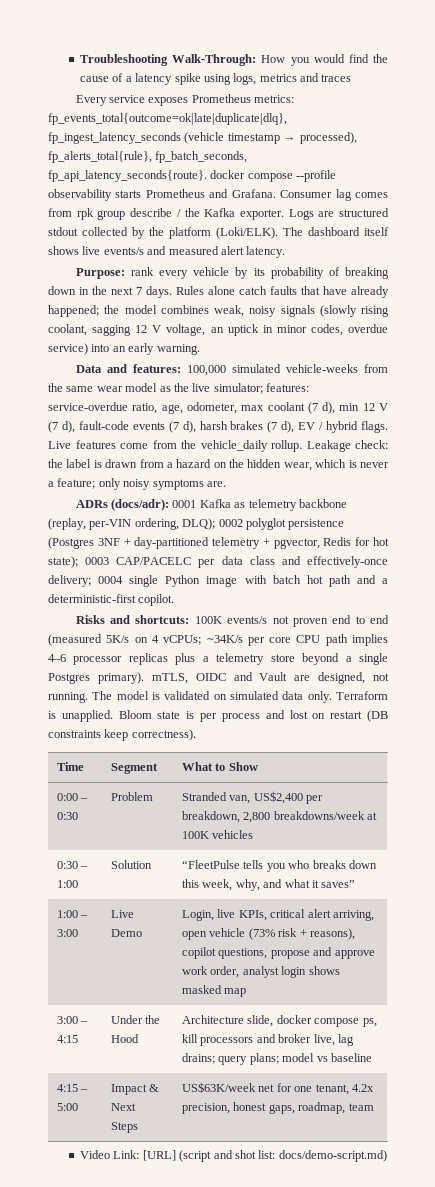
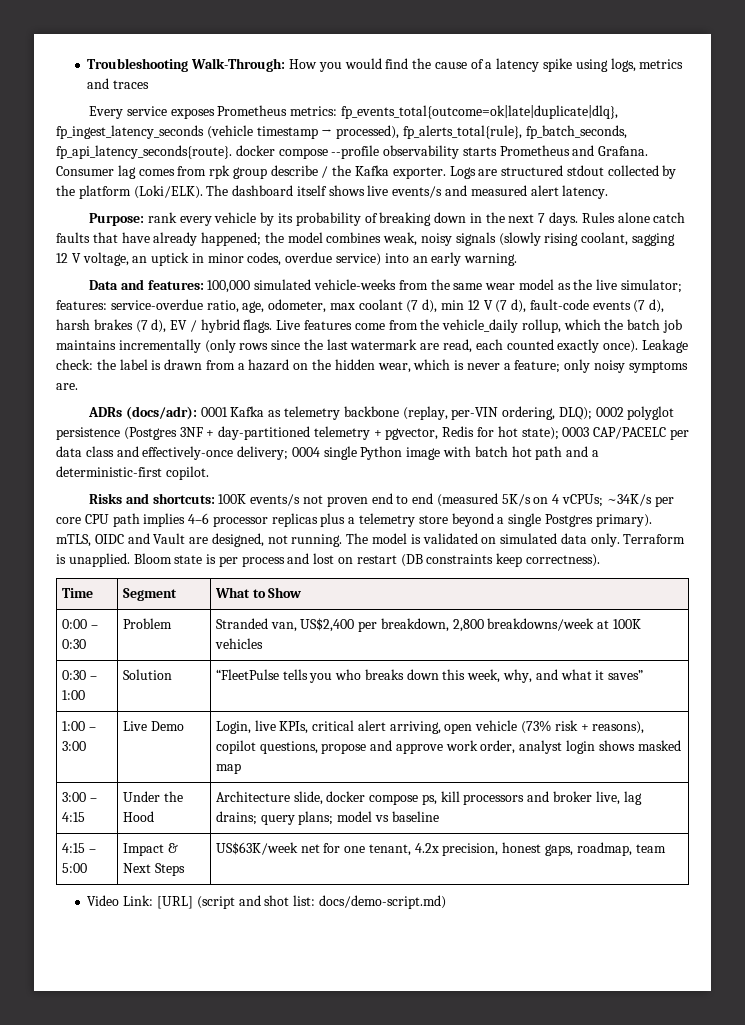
- Live features come from the vehicle_daily rollup.
+ Live features come from the vehicle_daily rollup, which the batch job maintains incrementally (only rows since the last watermark are read, each counted exactly once).

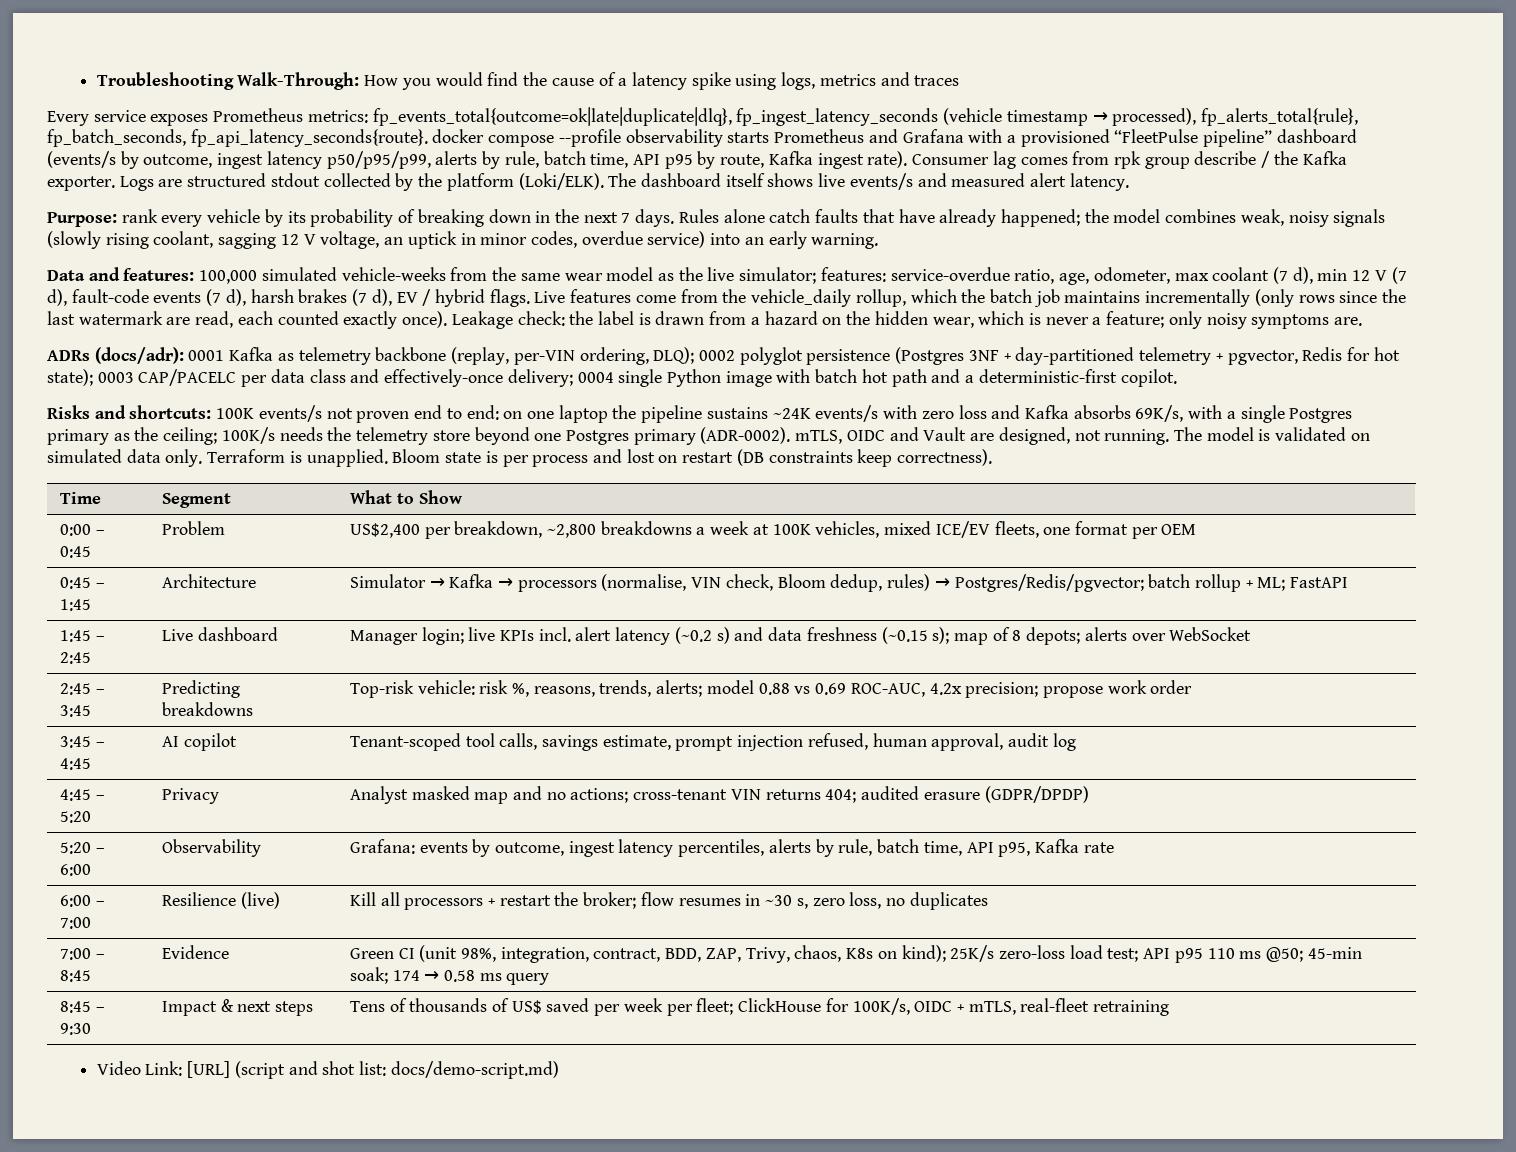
- Every service exposes Prometheus metrics: fp_events_total{outcome=ok|late|duplicate|dlq}, fp_ingest_latency_seconds (vehicle timestamp → processed), fp_alerts_total{rule}, fp_batch_seconds, fp_api_latency_seconds{route}. docker compose --profile observability starts Prometheus and Grafana.
+ Every service exposes Prometheus metrics: fp_events_total{outcome=ok|late|duplicate|dlq}, fp_ingest_latency_seconds (vehicle timestamp → processed), fp_alerts_total{rule}, fp_batch_seconds, fp_api_latency_seconds{route}. docker compose --profile observability starts Prometheus and Grafana with a provisioned “FleetPulse pipeline” dashboard (events/s by outcome, ingest latency p50/p95/p99, alerts by rule, batch time, API p95 by route, Kafka ingest rate).
- Risks and shortcuts: 100K events/s not proven end to end (measured 5K/s on 4 vCPUs; ~34K/s per core CPU path implies 4–6 processor replicas plus a telemetry store beyond a single Postgres primary). mTLS, OIDC and Vault are designed, not running.
+ Risks and shortcuts: 100K events/s not proven end to end: on one laptop the pipeline sustains ~24K events/s with zero loss and Kafka absorbs 69K/s, with a single Postgres primary as the ceiling; 100K/s needs the telemetry store beyond one Postgres primary (ADR-0002). mTLS, OIDC and Vault are designed, not running.
- 0:00 – 0:30 | Problem | Stranded van, US$2,400 per breakdown, 2,800 breakdowns/week at 100K vehicles
- 0:30 – 1:00 | Solution | “FleetPulse tells you who breaks down this week, why, and what it saves”
- 1:00 – 3:00 | Live Demo | Login, live KPIs, critical alert arriving, open vehicle (73% risk + reasons), copilot questions, propose and approve work order, analyst login shows masked map
- 3:00 – 4:15 | Under the Hood | Architecture slide, docker compose ps, kill processors and broker live, lag drains; query plans; model vs baseline
- 4:15 – 5:00 | Impact & Next Steps | US$63K/week net for one tenant, 4.2x precision, honest gaps, roadmap, team
+ 0:00 – 0:45 | Problem | US$2,400 per breakdown, ~2,800 breakdowns a week at 100K vehicles, mixed ICE/EV fleets, one format per OEM
+ 0:45 – 1:45 | Architecture | Simulator → Kafka → processors (normalise, VIN check, Bloom dedup, rules) → Postgres/Redis/pgvector; batch rollup + ML; FastAPI
+ 1:45 – 2:45 | Live dashboard | Manager login; live KPIs incl. alert latency (~0.2 s) and data freshness (~0.15 s); map of 8 depots; alerts over WebSocket
+ 2:45 – 3:45 | Predicting breakdowns | Top-risk vehicle: risk %, reasons, trends, alerts; model 0.88 vs 0.69 ROC-AUC, 4.2x precision; propose work order
+ 3:45 – 4:45 | AI copilot | Tenant-scoped tool calls, savings estimate, prompt injection refused, human approval, audit log
+ 4:45 – 5:20 | Privacy | Analyst masked map and no actions; cross-tenant VIN returns 404; audited erasure (GDPR/DPDP)
+ 5:20 – 6:00 | Observability | Grafana: events by outcome, ingest latency percentiles, alerts by rule, batch time, API p95, Kafka rate
+ 6:00 – 7:00 | Resilience (live) | Kill all processors + restart the broker; flow resumes in ~30 s, zero loss, no duplicates
+ 7:00 – 8:45 | Evidence | Green CI (unit 98%, integration, contract, BDD, ZAP, Trivy, chaos, K8s on kind); 25K/s zero-loss load test; API p95 110 ms @50; 45-min soak; 174 → 0.58 ms query
+ 8:45 – 9:30 | Impact & next steps | Tens of thousands of US$ saved per week per fleet; ClickHouse for 100K/s, OIDC + mTLS, real-fleet retraining

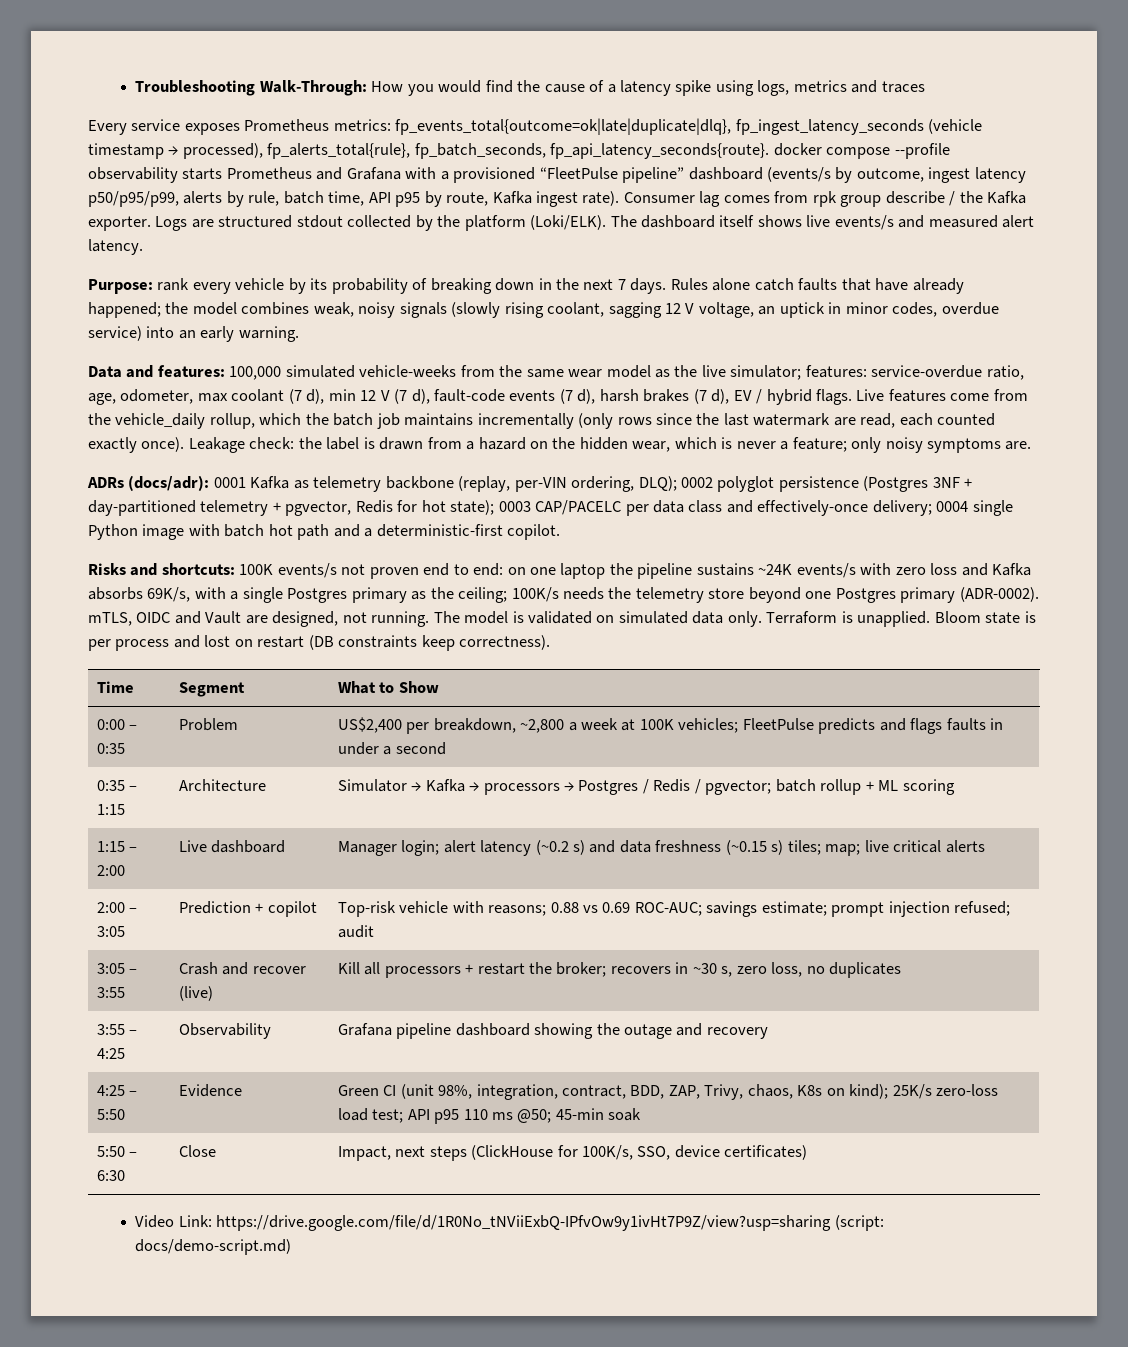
- 0:00 – 0:45 | Problem | US$2,400 per breakdown, ~2,800 breakdowns a week at 100K vehicles, mixed ICE/EV fleets, one format per OEM
- 0:45 – 1:45 | Architecture | Simulator → Kafka → processors (normalise, VIN check, Bloom dedup, rules) → Postgres/Redis/pgvector; batch rollup + ML; FastAPI
- 1:45 – 2:45 | Live dashboard | Manager login; live KPIs incl. alert latency (~0.2 s) and data freshness (~0.15 s); map of 8 depots; alerts over WebSocket
- 2:45 – 3:45 | Predicting breakdowns | Top-risk vehicle: risk %, reasons, trends, alerts; model 0.88 vs 0.69 ROC-AUC, 4.2x precision; propose work order
- 3:45 – 4:45 | AI copilot | Tenant-scoped tool calls, savings estimate, prompt injection refused, human approval, audit log
- 4:45 – 5:20 | Privacy | Analyst masked map and no actions; cross-tenant VIN returns 404; audited erasure (GDPR/DPDP)
- 5:20 – 6:00 | Observability | Grafana: events by outcome, ingest latency percentiles, alerts by rule, batch time, API p95, Kafka rate
- 6:00 – 7:00 | Resilience (live) | Kill all processors + restart the broker; flow resumes in ~30 s, zero loss, no duplicates
+ 0:00 – 0:35 | Problem | US$2,400 per breakdown, ~2,800 a week at 100K vehicles; FleetPulse predicts and flags faults in under a second
+ 0:35 – 1:15 | Architecture | Simulator → Kafka → processors → Postgres / Redis / pgvector; batch rollup + ML scoring
+ 1:15 – 2:00 | Live dashboard | Manager login; alert latency (~0.2 s) and data freshness (~0.15 s) tiles; map; live critical alerts
+ 2:00 – 3:05 | Prediction + copilot | Top-risk vehicle with reasons; 0.88 vs 0.69 ROC-AUC; savings estimate; prompt injection refused; audit
+ 3:05 – 3:55 | Crash and recover (live) | Kill all processors + restart the broker; recovers in ~30 s, zero loss, no duplicates
- 7:00 – 8:45 | Evidence | Green CI (unit 98%, integration, contract, BDD, ZAP, Trivy, chaos, K8s on kind); 25K/s zero-loss load test; API p95 110 ms @50; 45-min soak; 174 → 0.58 ms query
- 8:45 – 9:30 | Impact & next steps | Tens of thousands of US$ saved per week per fleet; ClickHouse for 100K/s, OIDC + mTLS, real-fleet retraining
- Video Link: [URL] (script and shot list: docs/demo-script.md)
+ 3:55 – 4:25 | Observability | Grafana pipeline dashboard showing the outage and recovery
+ 4:25 – 5:50 | Evidence | Green CI (unit 98%, integration, contract, BDD, ZAP, Trivy, chaos, K8s on kind); 25K/s zero-loss load test; API p95 110 ms @50; 45-min soak
+ 5:50 – 6:30 | Close | Impact, next steps (ClickHouse for 100K/s, SSO, device certificates)
+ Video Link: https://drive.google.com/file/d/1R0No_tNViiExbQ-IPfvOw9y1ivHt7P9Z/view?usp=sharing (script: docs/demo-script.md)

